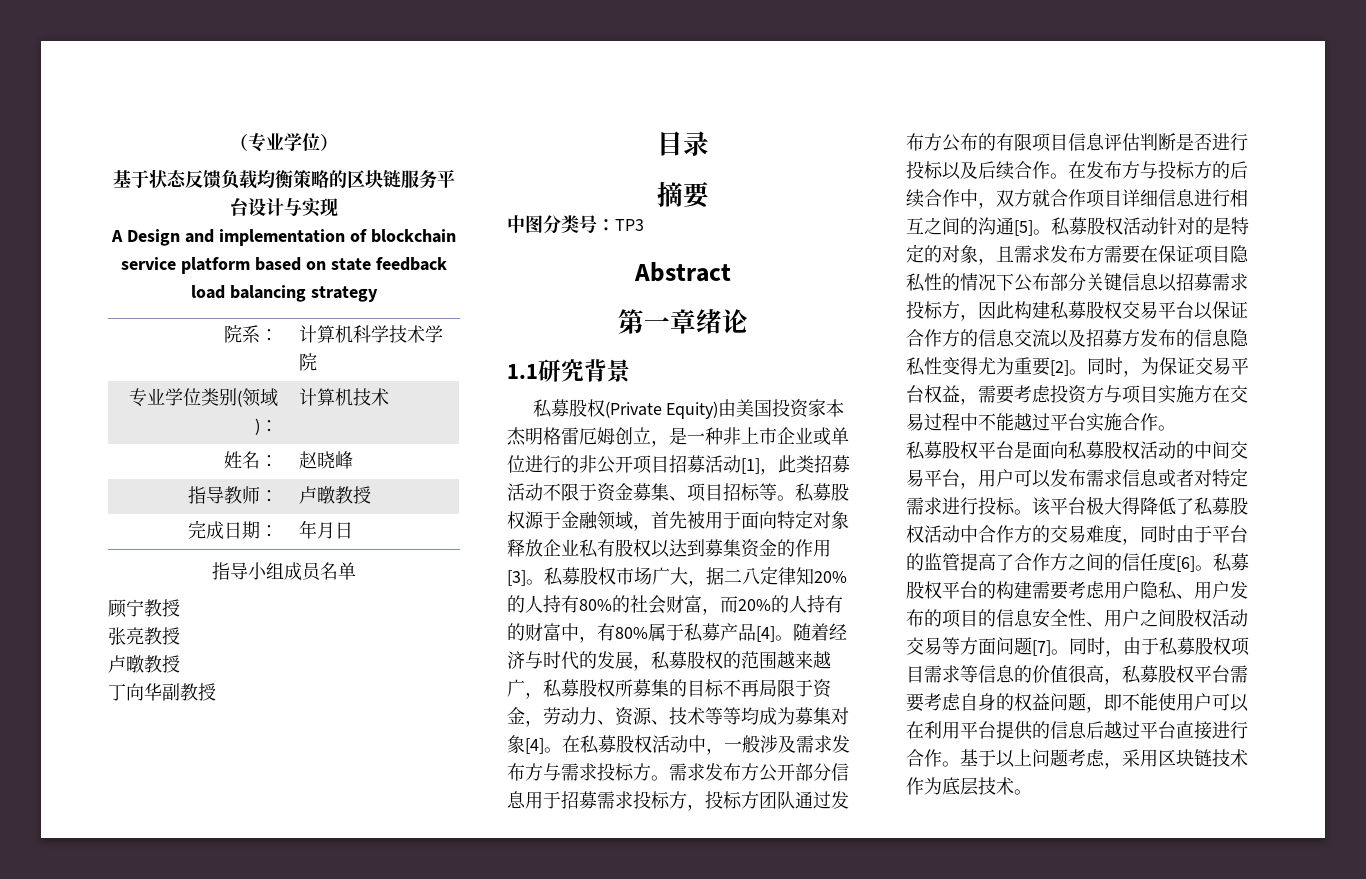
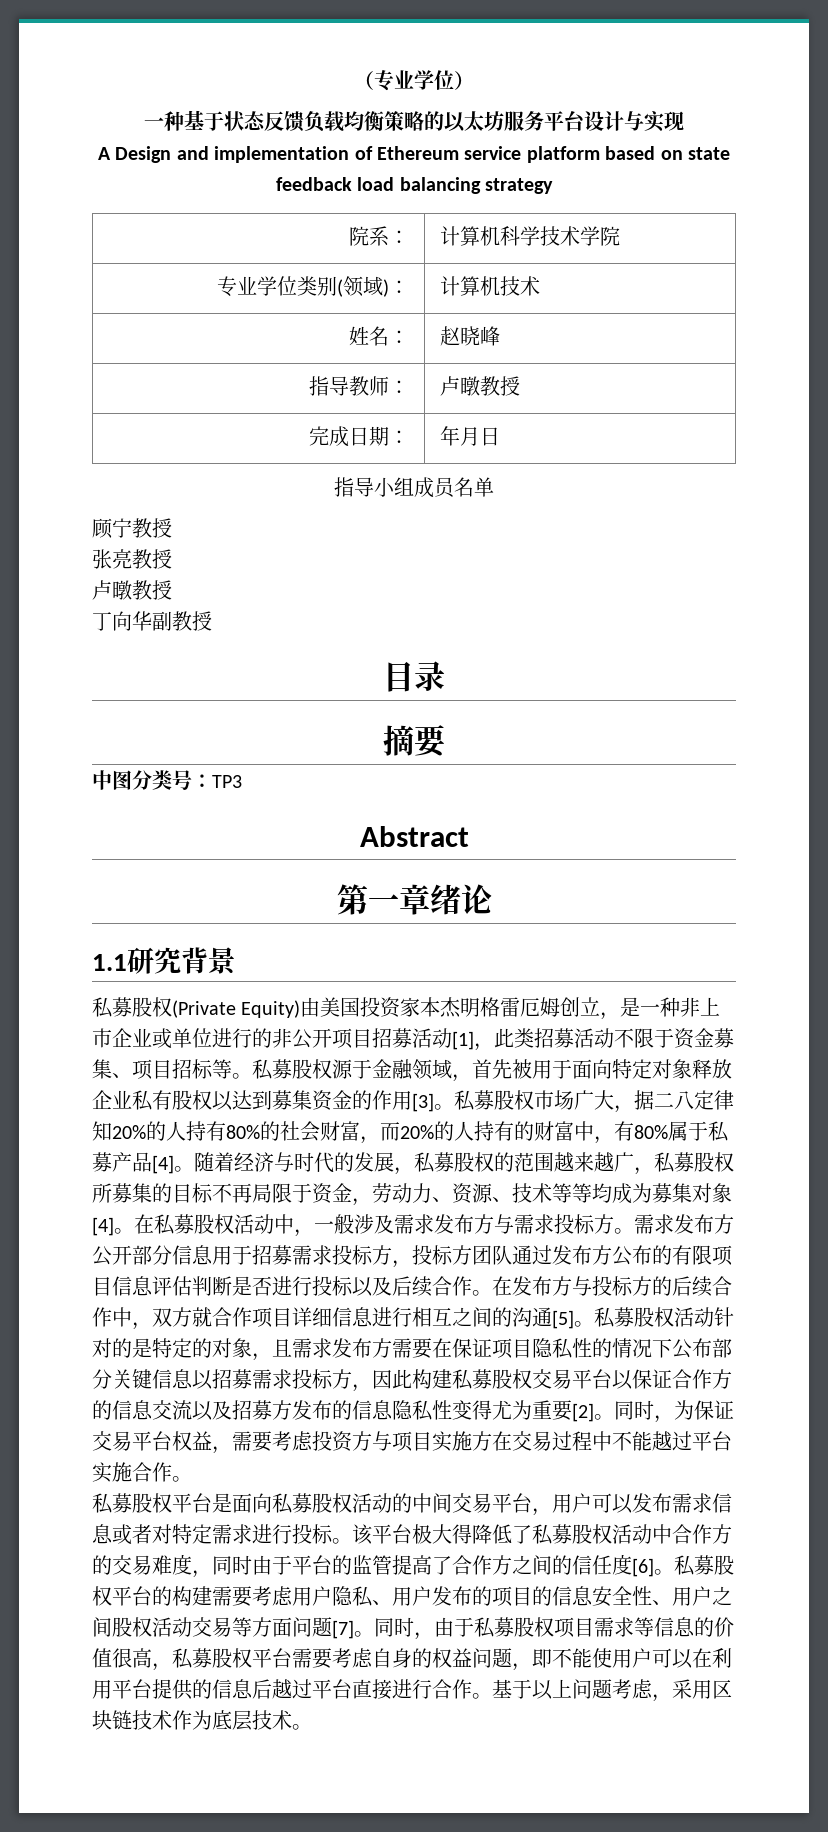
- 基于状态反馈负载均衡策略的区块链服务平台设计与实现
+ 一种基于状态反馈负载均衡策略的以太坊服务平台设计与实现
- A Design and implementation of blockchain service platform based on state feedback load balancing strategy
+ A Design and implementation of Ethereum service platform based on state feedback load balancing strategy

